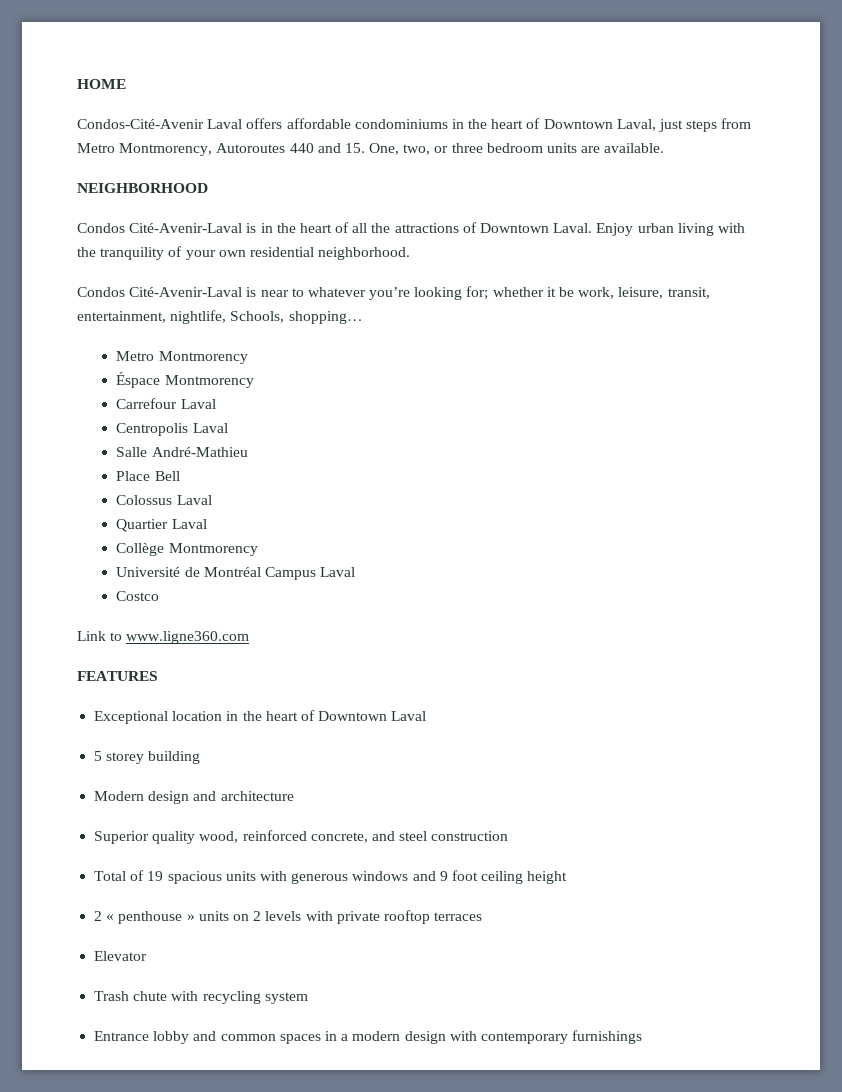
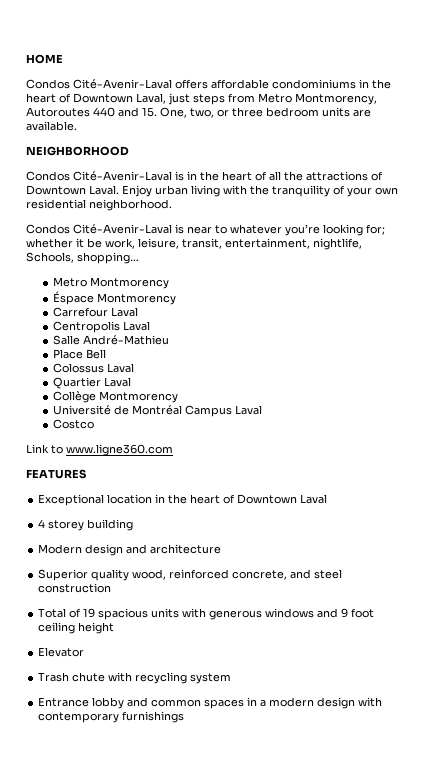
- Condos-Cité-Avenir Laval offers affordable condominiums in the heart of Downtown Laval, just steps from Metro Montmorency, Autoroutes 440 and 15. One, two, or three bedroom units are available.
+ Condos Cité-Avenir-Laval offers affordable condominiums in the heart of Downtown Laval, just steps from Metro Montmorency, Autoroutes 440 and 15. One, two, or three bedroom units are available.
- 5 storey building
+ 4 storey building
- 2 « penthouse » units on 2 levels with private rooftop terraces

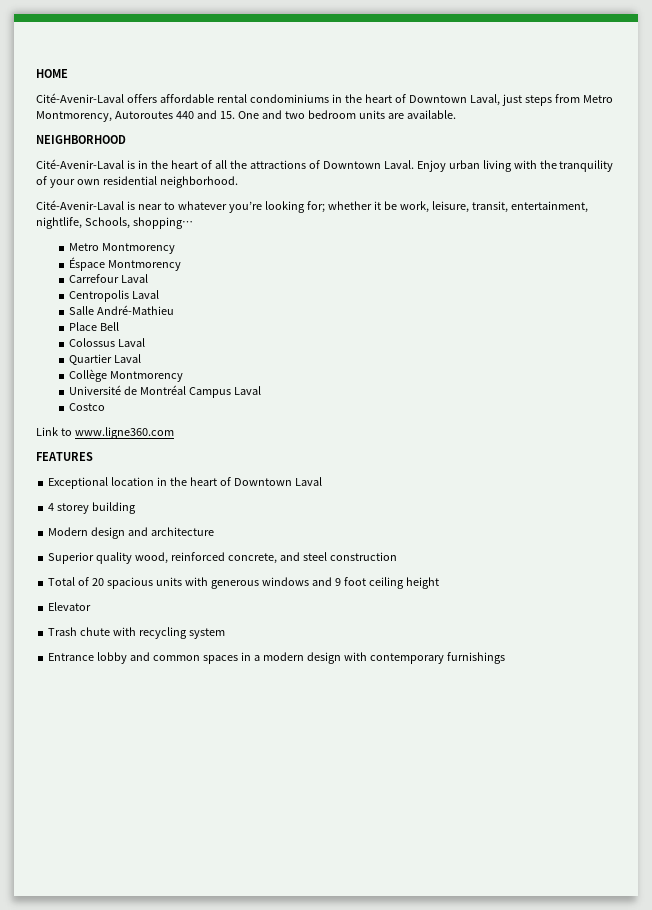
- Condos Cité-Avenir-Laval offers affordable condominiums in the heart of Downtown Laval, just steps from Metro Montmorency, Autoroutes 440 and 15. One, two, or three bedroom units are available.
+ Cité-Avenir-Laval offers affordable rental condominiums in the heart of Downtown Laval, just steps from Metro Montmorency, Autoroutes 440 and 15. One and two bedroom units are available.
- Condos Cité-Avenir-Laval is in the heart of all the attractions of Downtown Laval.
+ Cité-Avenir-Laval is in the heart of all the attractions of Downtown Laval.
- Condos Cité-Avenir-Laval is near to whatever you’re looking for; whether it be work, leisure, transit, entertainment, nightlife, Schools, shopping…
+ Cité-Avenir-Laval is near to whatever you’re looking for; whether it be work, leisure, transit, entertainment, nightlife, Schools, shopping…
- Total of 19 spacious units with generous windows and 9 foot ceiling height
+ Total of 20 spacious units with generous windows and 9 foot ceiling height

